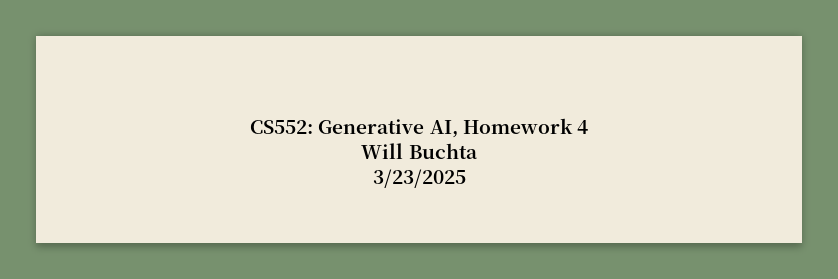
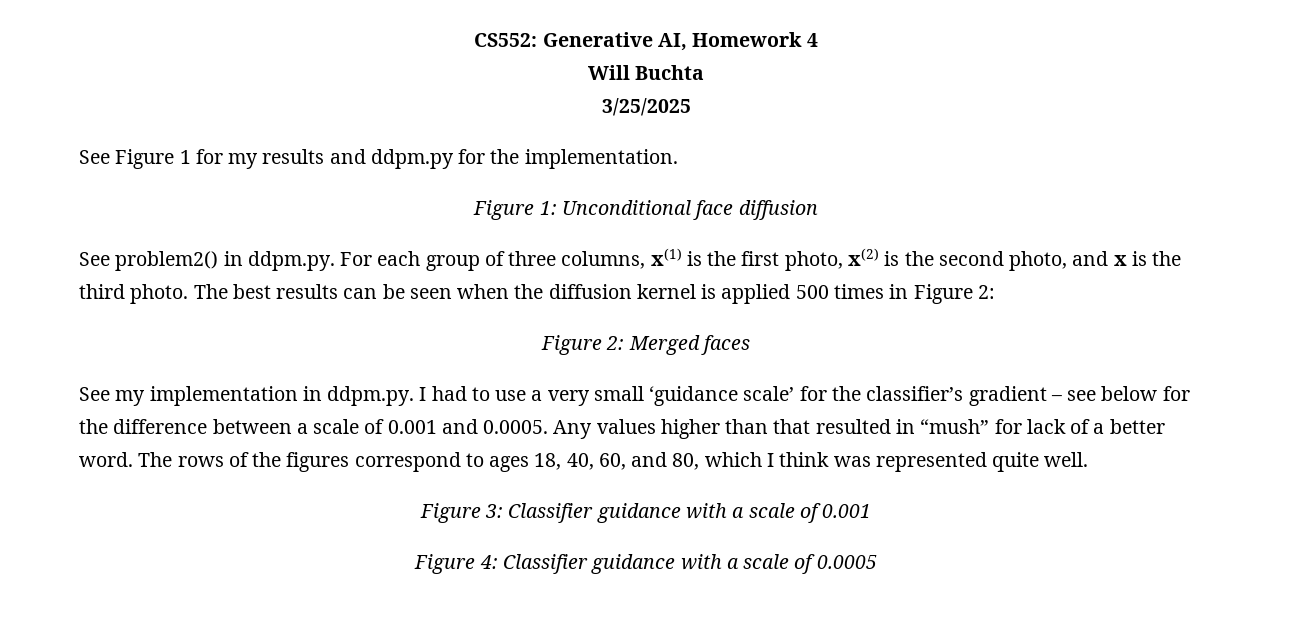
- 3/23/2025
+ 3/25/2025
+ See Figure 1 for my results and ddpm.py for the implementation.
+ Figure 1: Unconditional face diffusion
+ See problem2() in ddpm.py. For each group of three columns, x(1) is the first photo, x(2) is the second photo, and x is the third photo. The best results can be seen when the diffusion kernel is applied 500 times in Figure 2:
+ Figure 2: Merged faces
+ See my implementation in ddpm.py. I had to use a very small ‘guidance scale’ for the classifier’s gradient – see below for the difference between a scale of 0.001 and 0.0005. Any values higher than that resulted in “mush” for lack of a better word. The rows of the figures correspond to ages 18, 40, 60, and 80, which I think was represented quite well.
+ Figure 3: Classifier guidance with a scale of 0.001
+ Figure 4: Classifier guidance with a scale of 0.0005

